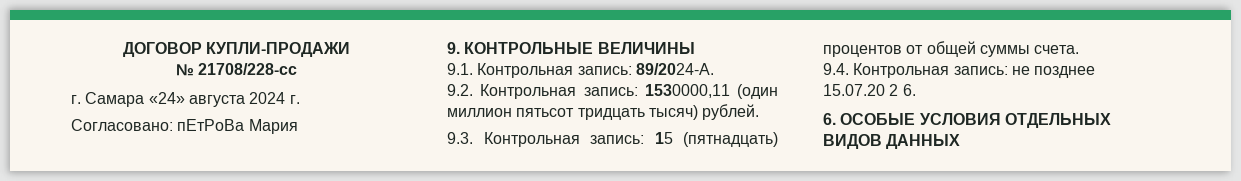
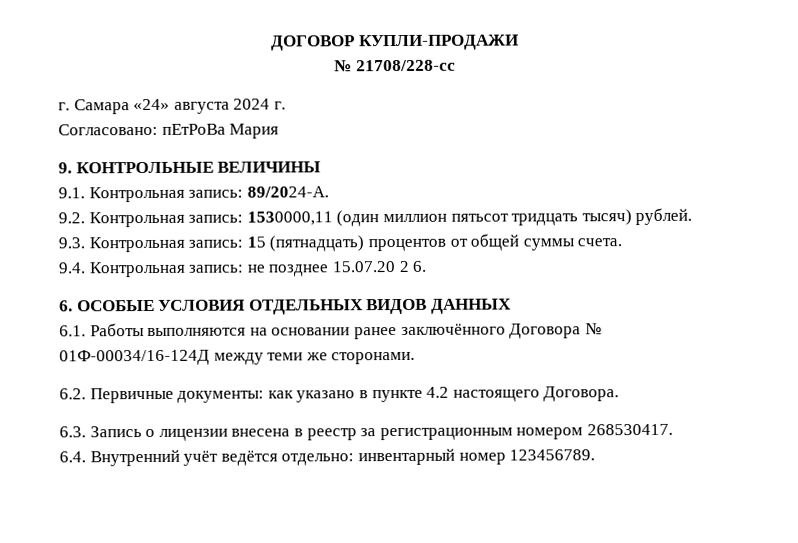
+ 6.1. Работы выполняются на основании ранее заключённого Договора № 01Ф-00034/16-124Д между теми же сторонами.
+ 6.2. Первичные документы: как указано в пункте 4.2 настоящего Договора.
+ 6.3. Запись о лицензии внесена в реестр за регистрационным номером 268530417.
+ 6.4. Внутренний учёт ведётся отдельно: инвентарный номер 123456789.

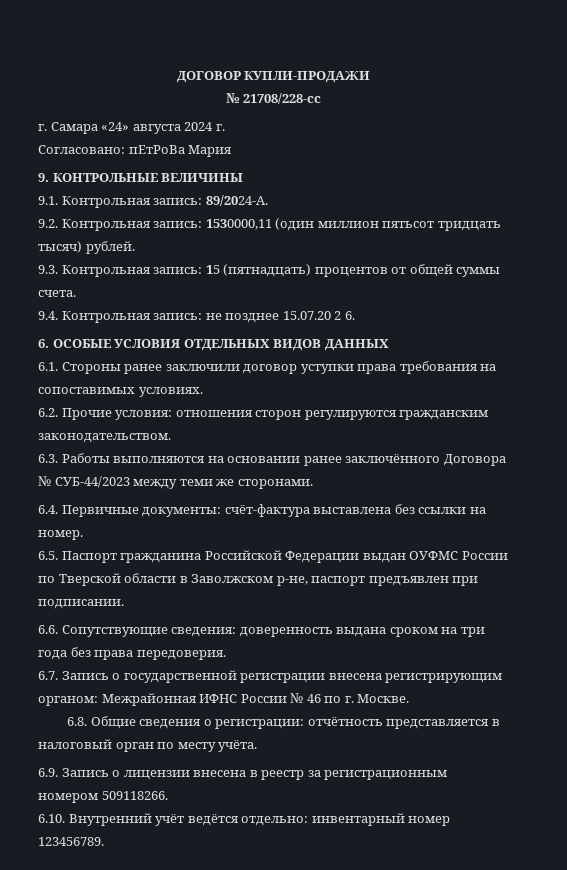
- 6.1. Работы выполняются на основании ранее заключённого Договора № 01Ф-00034/16-124Д между теми же сторонами.
+ 6.1. Стороны ранее заключили договор уступки права требования на сопоставимых условиях.
+ 6.2. Прочие условия: отношения сторон регулируются гражданским законодательством.
+ 6.3. Работы выполняются на основании ранее заключённого Договора № СУБ-44/2023 между теми же сторонами.
- 6.2. Первичные документы: как указано в пункте 4.2 настоящего Договора.
- 6.3. Запись о лицензии внесена в реестр за регистрационным номером 268530417.
- 6.4. Внутренний учёт ведётся отдельно: инвентарный номер 123456789.
+ 6.4. Первичные документы: счёт-фактура выставлена без ссылки на номер.
+ 6.5. Паспорт гражданина Российской Федерации выдан ОУФМС России по Тверской области в Заволжском р-не, паспорт предъявлен при подписании.
+ 6.6. Сопутствующие сведения: доверенность выдана сроком на три года без права передоверия.
+ 6.7. Запись о государственной регистрации внесена регистрирующим органом: Межрайонная ИФНС России № 46 по г. Москве.
+ 6.8. Общие сведения о регистрации: отчётность представляется в налоговый орган по месту учёта.
+ 6.9. Запись о лицензии внесена в реестр за регистрационным номером 509118266.
+ 6.10. Внутренний учёт ведётся отдельно: инвентарный номер 123456789.

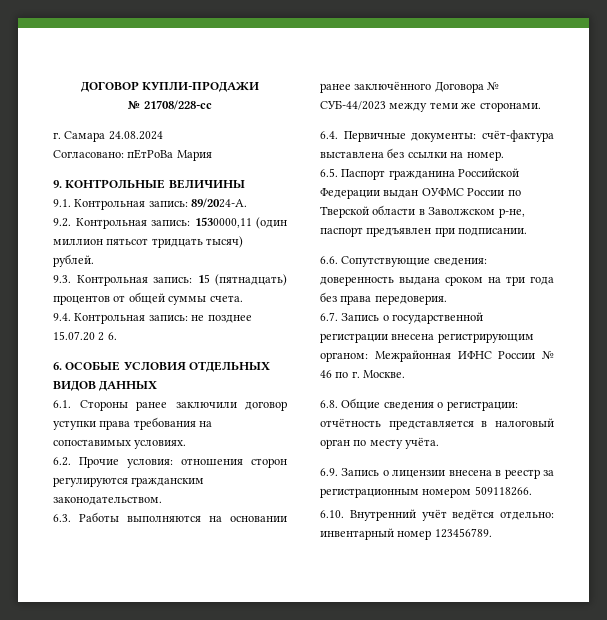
- г. Самара «24» августа 2024 г.
+ г. Самара 24.08.2024

